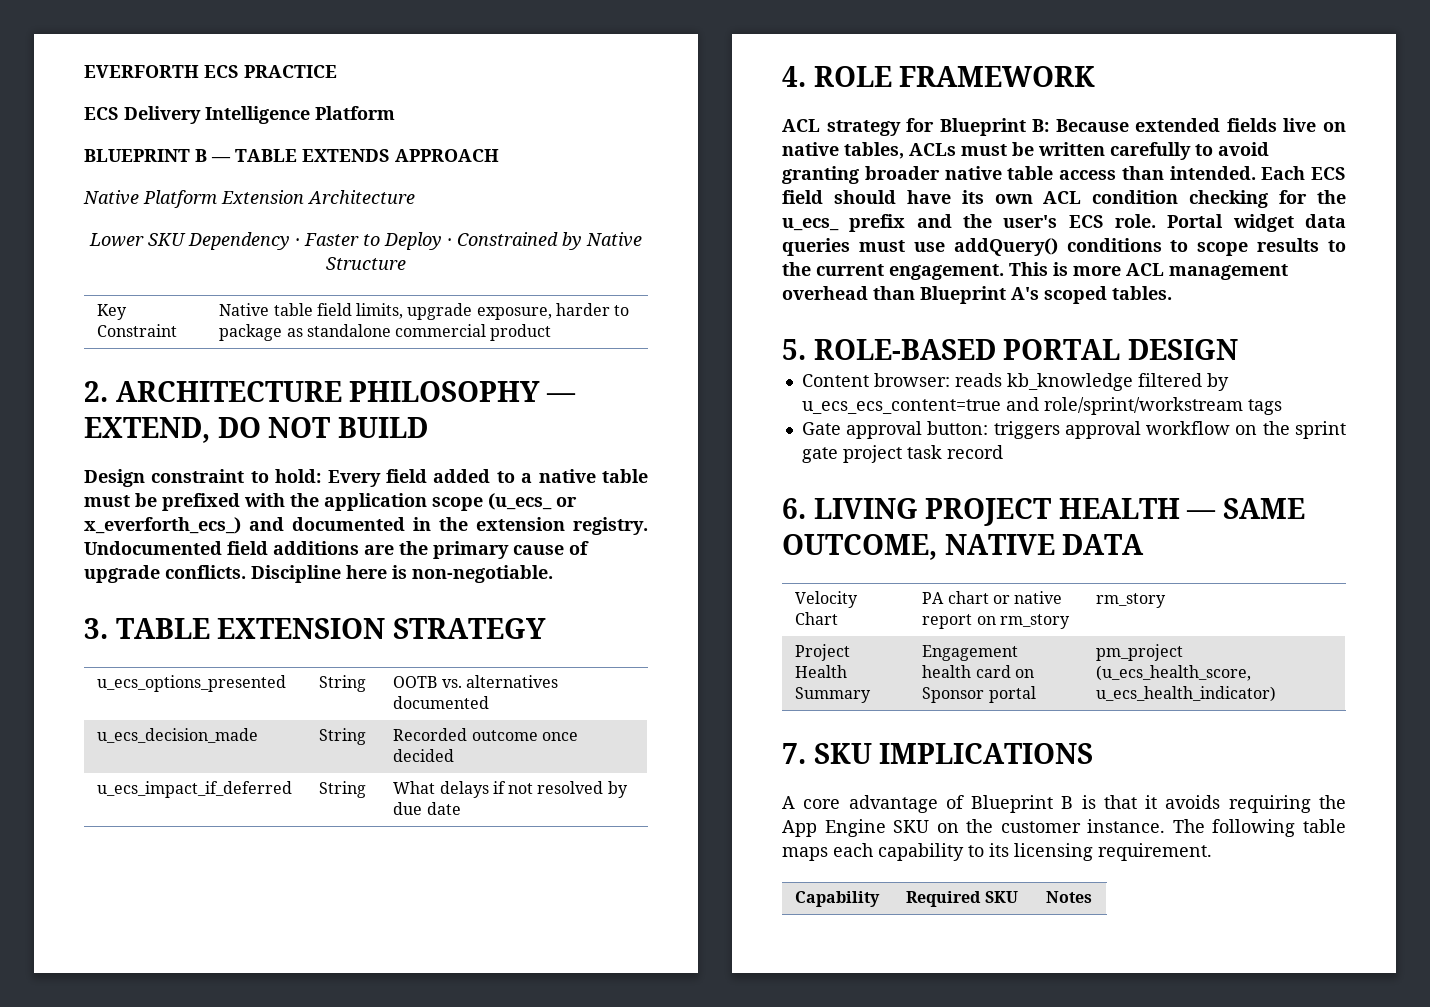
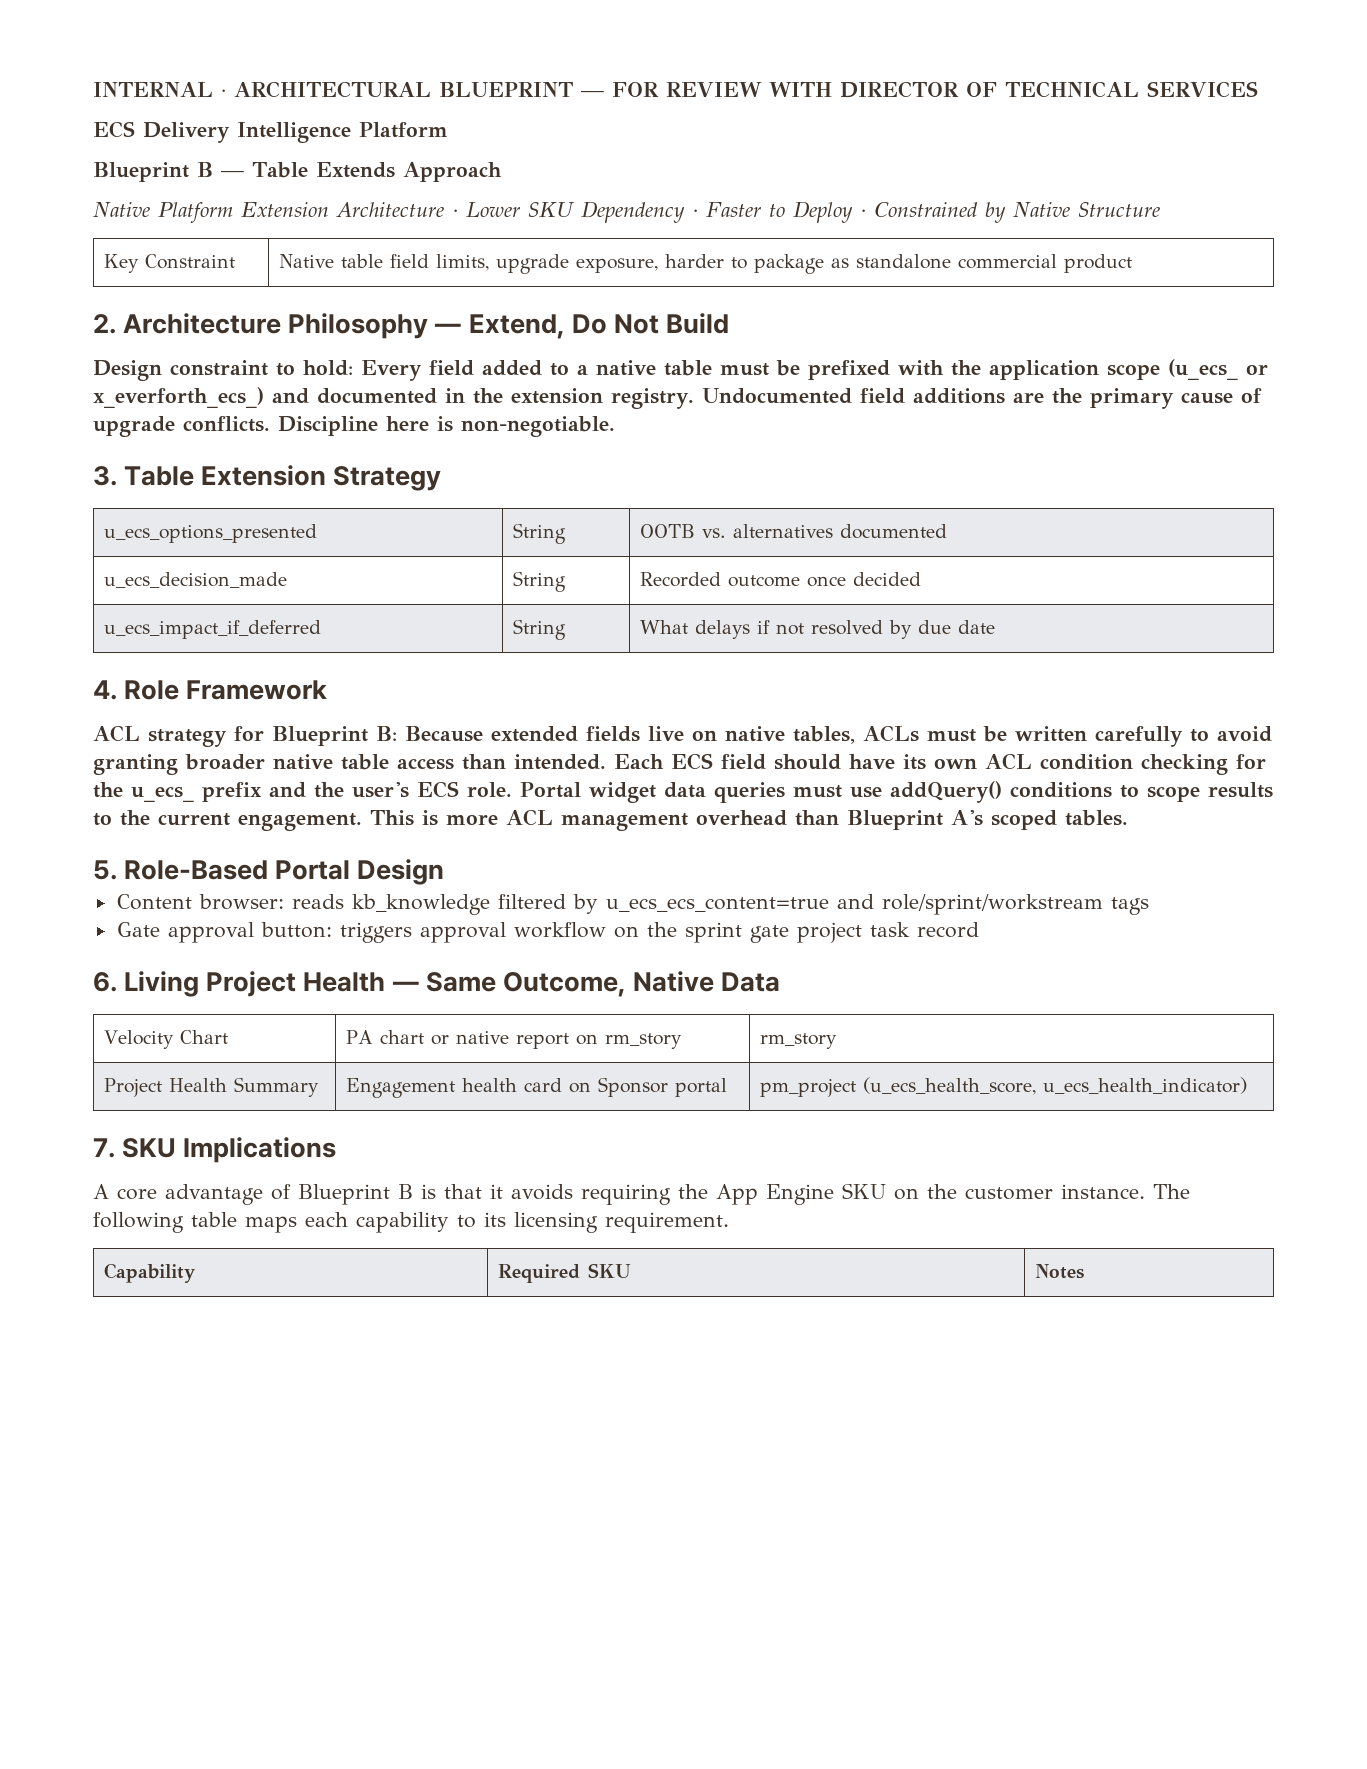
- EVERFORTH ECS PRACTICE
+ INTERNAL · ARCHITECTURAL BLUEPRINT — FOR REVIEW WITH DIRECTOR OF TECHNICAL SERVICES
- BLUEPRINT B — TABLE EXTENDS APPROACH
+ Blueprint B — Table Extends Approach
- Native Platform Extension Architecture
- Lower SKU Dependency · Faster to Deploy · Constrained by Native Structure
+ Native Platform Extension Architecture · Lower SKU Dependency · Faster to Deploy · Constrained by Native Structure
- 2. ARCHITECTURE PHILOSOPHY — EXTEND, DO NOT BUILD
+ 2. Architecture Philosophy — Extend, Do Not Build
- 3. TABLE EXTENSION STRATEGY
+ 3. Table Extension Strategy
- 4. ROLE FRAMEWORK
+ 4. Role Framework
- 5. ROLE-BASED PORTAL DESIGN
+ 5. Role-Based Portal Design
- 6. LIVING PROJECT HEALTH — SAME OUTCOME, NATIVE DATA
+ 6. Living Project Health — Same Outcome, Native Data
- 7. SKU IMPLICATIONS
+ 7. SKU Implications

